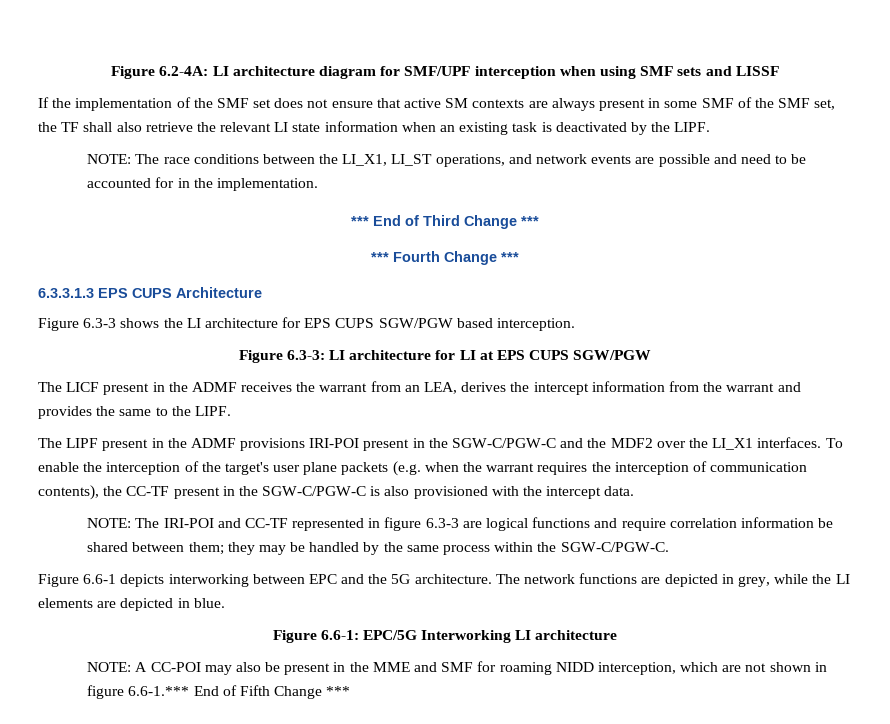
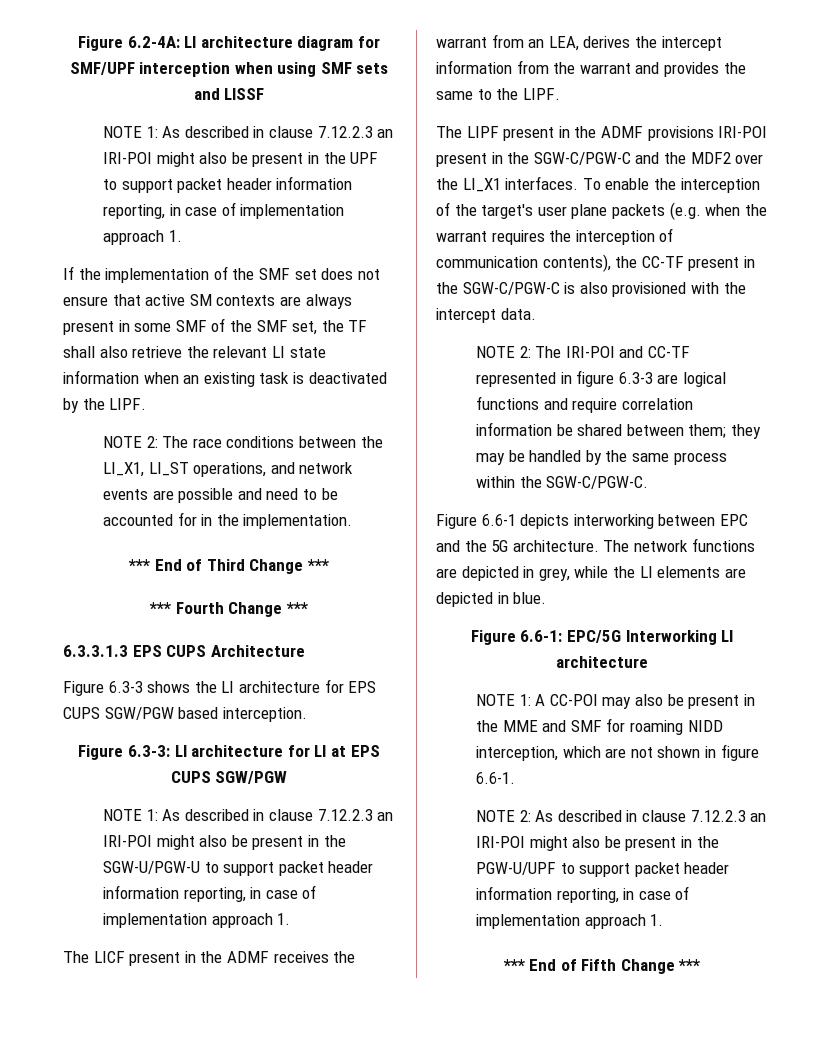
+ NOTE 1: As described in clause 7.12.2.3 an IRI-POI might also be present in the UPF to support packet header information reporting, in case of implementation approach 1.
- NOTE: The race conditions between the LI_X1, LI_ST operations, and network events are possible and need to be accounted for in the implementation.
+ NOTE 2: The race conditions between the LI_X1, LI_ST operations, and network events are possible and need to be accounted for in the implementation.
+ NOTE 1: As described in clause 7.12.2.3 an IRI-POI might also be present in the SGW-U/PGW-U to support packet header information reporting, in case of implementation approach 1.
- NOTE: The IRI-POI and CC-TF represented in figure 6.3-3 are logical functions and require correlation information be shared between them; they may be handled by the same process within the SGW-C/PGW-C.
+ NOTE 2: The IRI-POI and CC-TF represented in figure 6.3-3 are logical functions and require correlation information be shared between them; they may be handled by the same process within the SGW-C/PGW-C.
- NOTE: A CC-POI may also be present in the MME and SMF for roaming NIDD interception, which are not shown in figure 6.6-1.*** End of Fifth Change ***
+ NOTE 1: A CC-POI may also be present in the MME and SMF for roaming NIDD interception, which are not shown in figure 6.6-1.
+ NOTE 2: As described in clause 7.12.2.3 an IRI-POI might also be present in the PGW-U/UPF to support packet header information reporting, in case of implementation approach 1.
+ *** End of Fifth Change ***

